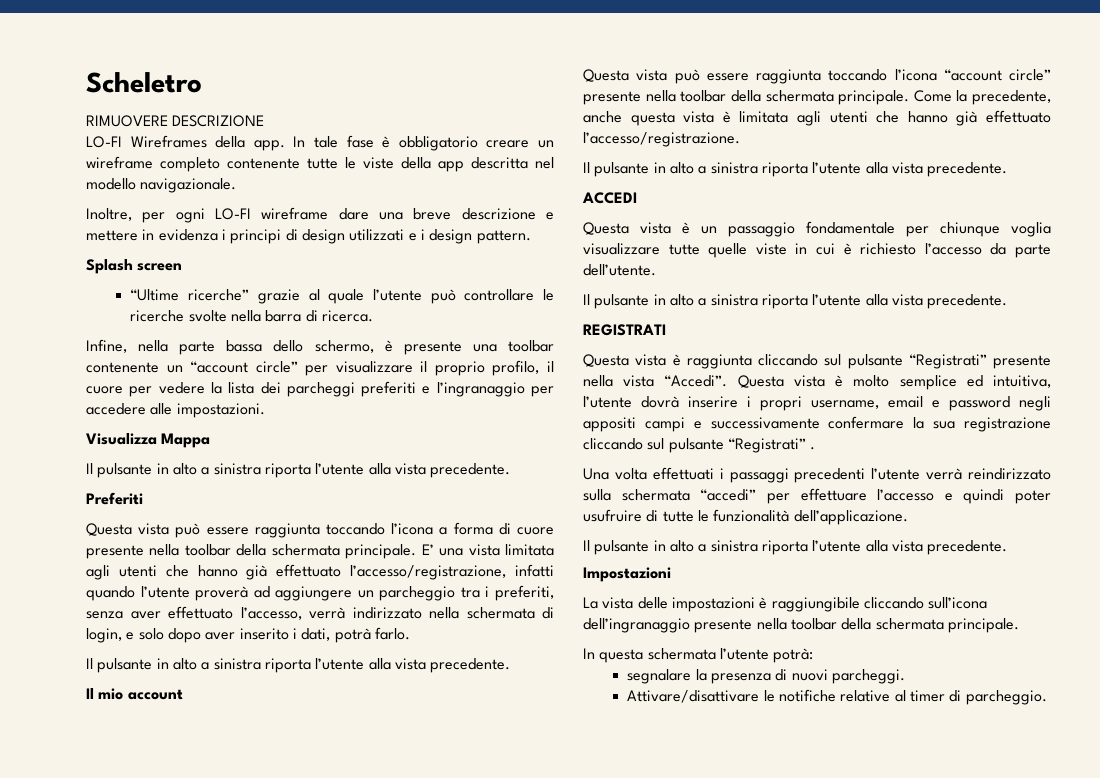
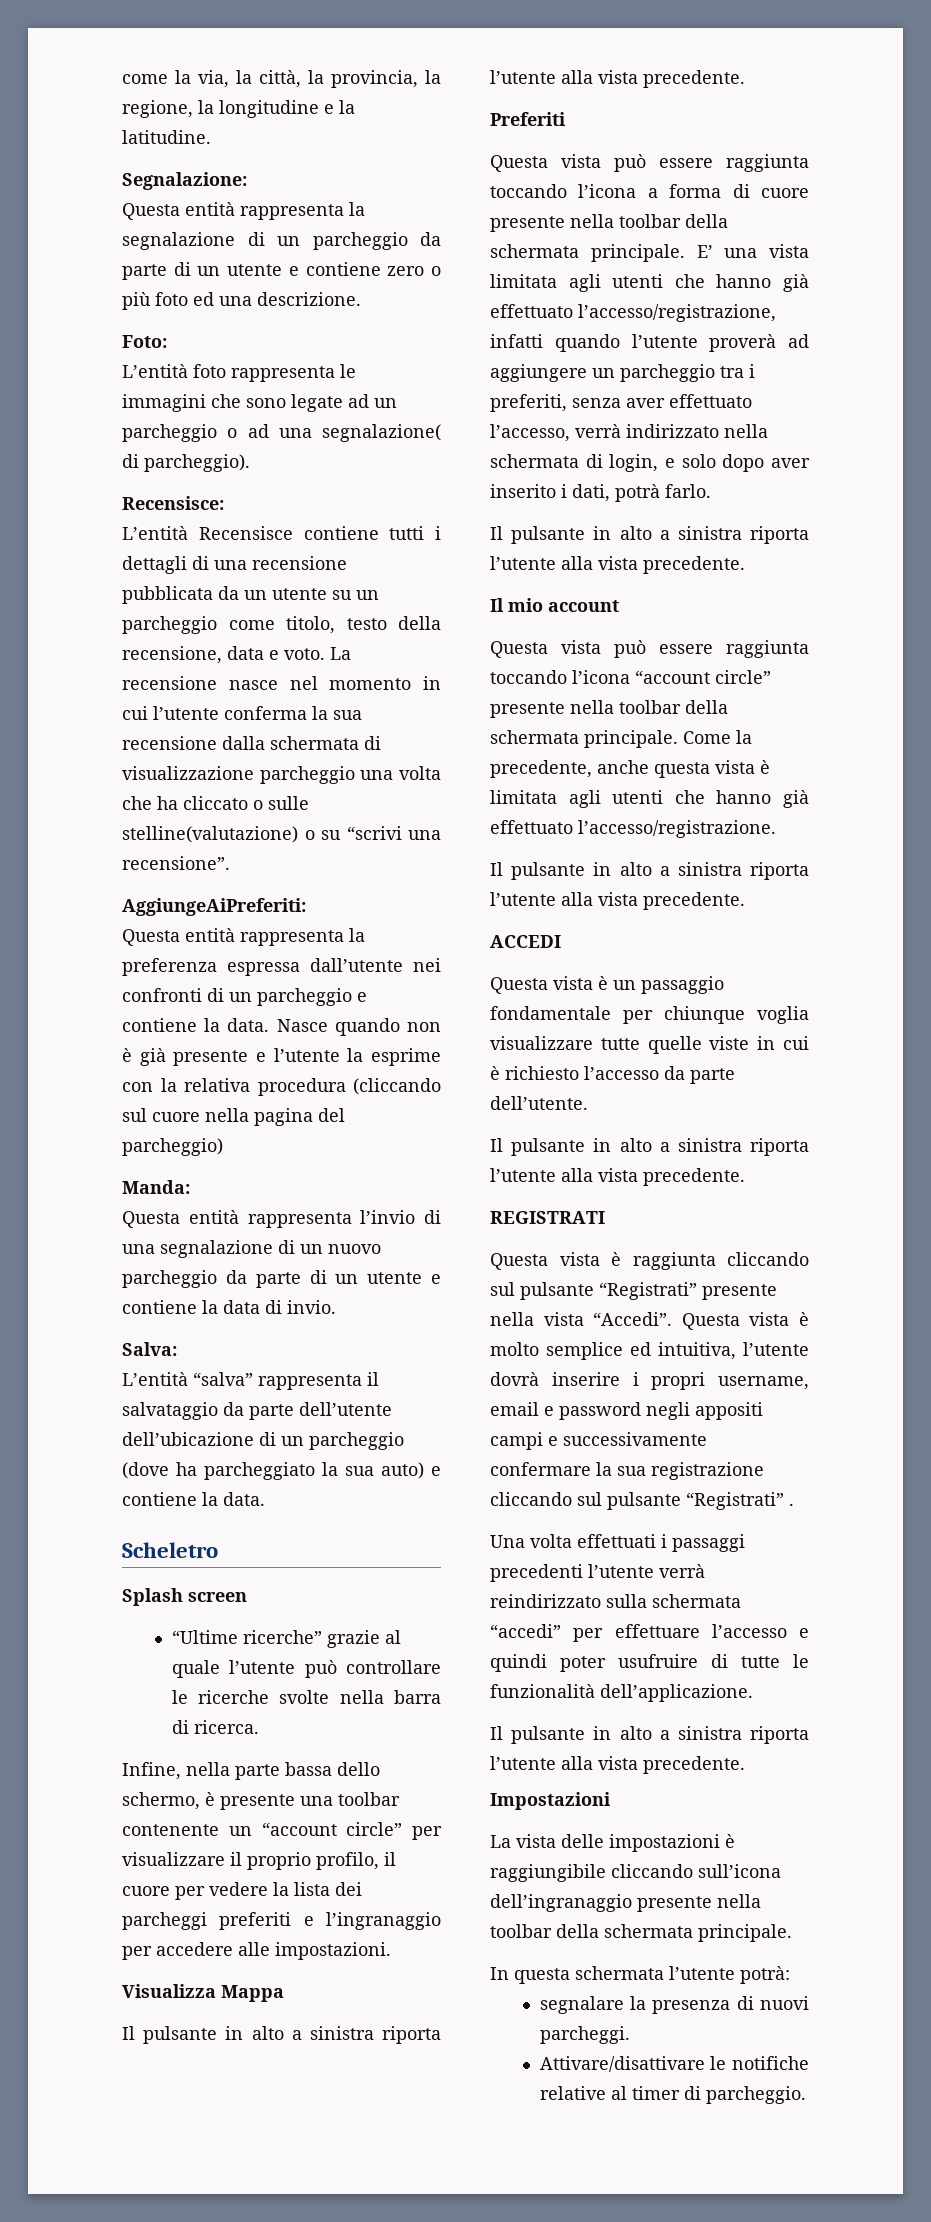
+ come la via, la città, la provincia, la regione, la longitudine e la latitudine.
+ Segnalazione:
+ Questa entità rappresenta la segnalazione di un parcheggio da parte di un utente e contiene zero o più foto ed una descrizione.
+ Foto:
+ L’entità foto rappresenta le immagini che sono legate ad un parcheggio o ad una segnalazione( di parcheggio).
+ Recensisce:
+ L’entità Recensisce contiene tutti i dettagli di una recensione pubblicata da un utente su un parcheggio come titolo, testo della recensione, data e voto. La recensione nasce nel momento in cui l’utente conferma la sua recensione dalla schermata di visualizzazione parcheggio una volta che ha cliccato o sulle stelline(valutazione) o su “scrivi una recensione”.
+ AggiungeAiPreferiti:
+ Questa entità rappresenta la preferenza espressa dall’utente nei confronti di un parcheggio e contiene la data. Nasce quando non è già presente e l’utente la esprime con la relativa procedura (cliccando sul cuore nella pagina del parcheggio)
+ Manda:
+ Questa entità rappresenta l’invio di una segnalazione di un nuovo parcheggio da parte di un utente e contiene la data di invio.
+ Salva:
+ L’entità “salva” rappresenta il salvataggio da parte dell’utente dell’ubicazione di un parcheggio (dove ha parcheggiato la sua auto) e contiene la data.
  Scheletro
- RIMUOVERE DESCRIZIONE
- LO-FI Wireframes della app. In tale fase è obbligatorio creare un wireframe completo contenente tutte le viste della app descritta nel modello navigazionale.
- Inoltre, per ogni LO-FI wireframe dare una breve descrizione e mettere in evidenza i principi di design utilizzati e i design pattern.

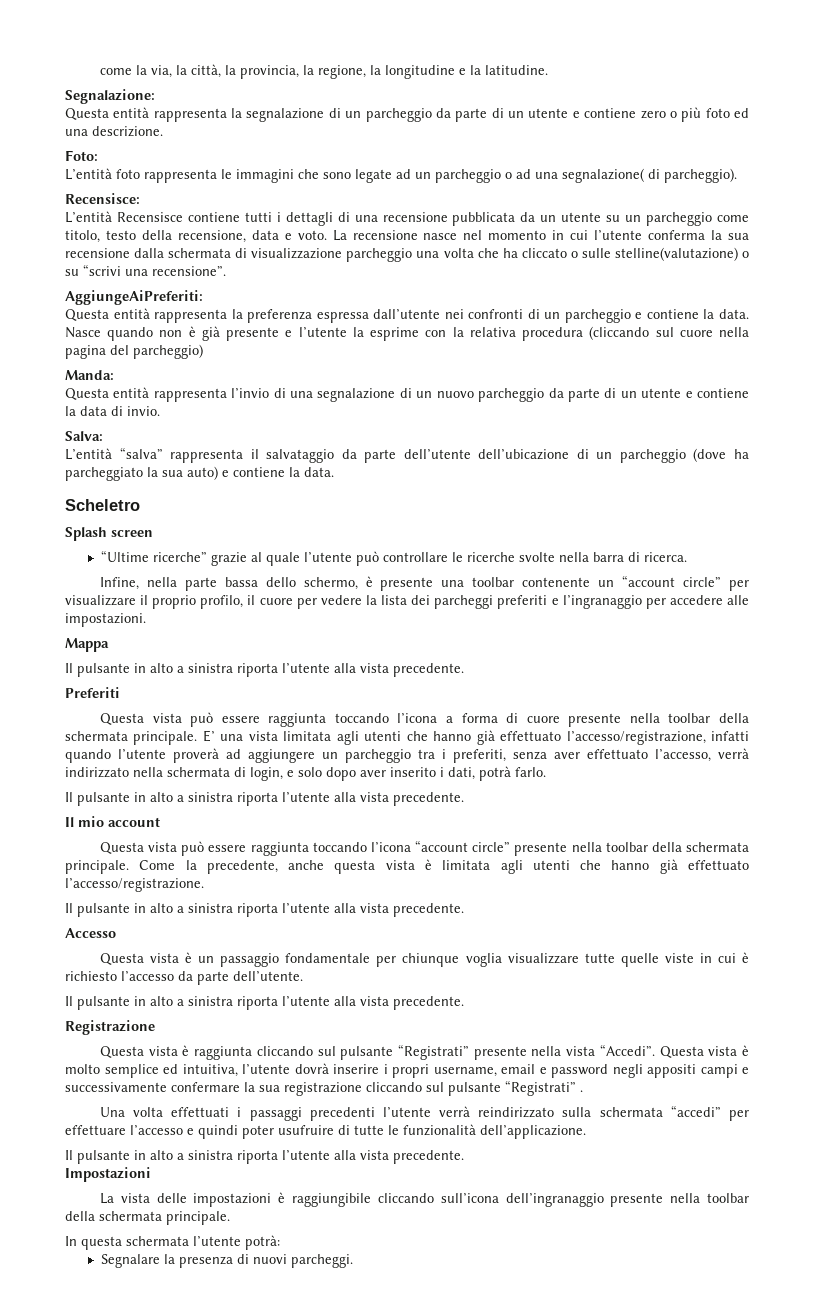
- Visualizza Mappa
+ Mappa
- ACCEDI
+ Accesso
- REGISTRATI
+ Registrazione
- segnalare la presenza di nuovi parcheggi.
+ Segnalare la presenza di nuovi parcheggi.
- Attivare/disattivare le notifiche relative al timer di parcheggio.

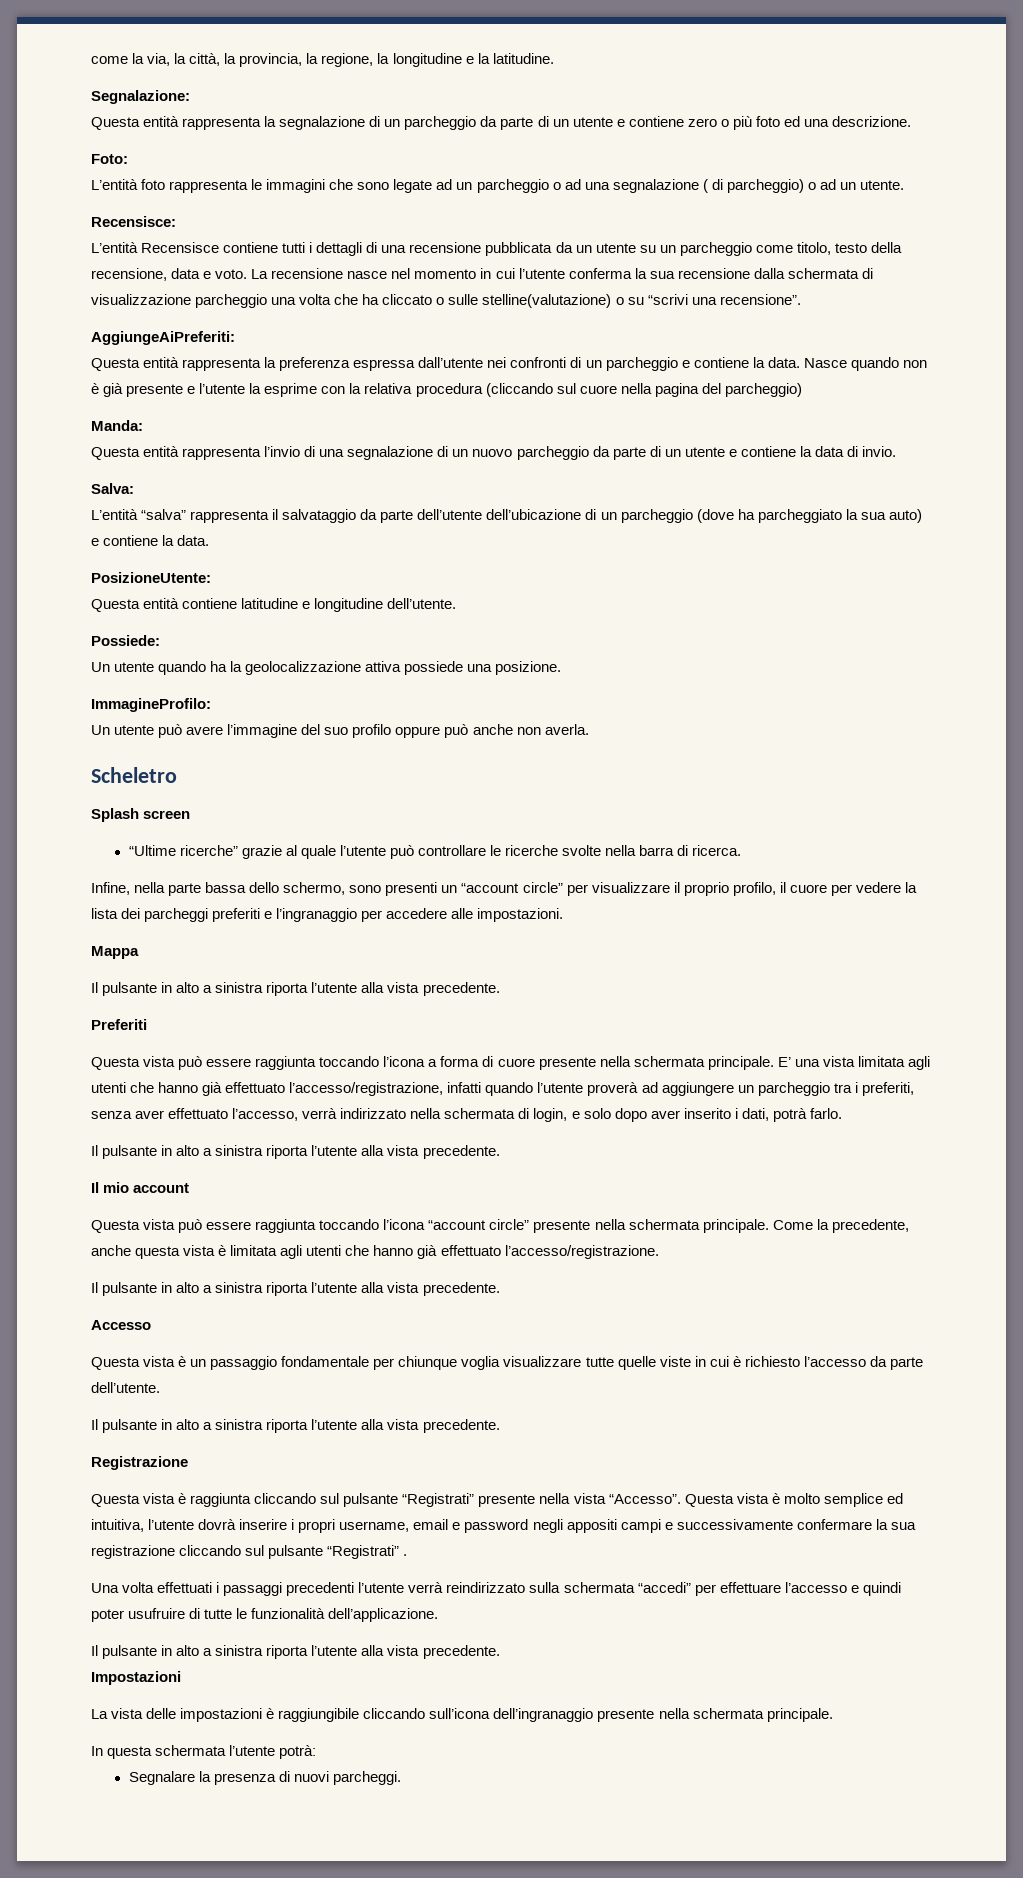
- L’entità foto rappresenta le immagini che sono legate ad un parcheggio o ad una segnalazione( di parcheggio).
+ L’entità foto rappresenta le immagini che sono legate ad un parcheggio o ad una segnalazione ( di parcheggio) o ad un utente.
+ PosizioneUtente:
+ Questa entità contiene latitudine e longitudine dell’utente.
+ Possiede:
+ Un utente quando ha la geolocalizzazione attiva possiede una posizione.
+ ImmagineProfilo:
+ Un utente può avere l’immagine del suo profilo oppure può anche non averla.
- Infine, nella parte bassa dello schermo, è presente una toolbar contenente un “account circle” per visualizzare il proprio profilo, il cuore per vedere la lista dei parcheggi preferiti e l’ingranaggio per accedere alle impostazioni.
+ Infine, nella parte bassa dello schermo, sono presenti un “account circle” per visualizzare il proprio profilo, il cuore per vedere la lista dei parcheggi preferiti e l’ingranaggio per accedere alle impostazioni.
- Questa vista può essere raggiunta toccando l’icona a forma di cuore presente nella toolbar della schermata principale.
+ Questa vista può essere raggiunta toccando l’icona a forma di cuore presente nella schermata principale.
- Questa vista può essere raggiunta toccando l’icona “account circle” presente nella toolbar della schermata principale.
+ Questa vista può essere raggiunta toccando l’icona “account circle” presente nella schermata principale.
- Questa vista è raggiunta cliccando sul pulsante “Registrati” presente nella vista “Accedi”.
+ Questa vista è raggiunta cliccando sul pulsante “Registrati” presente nella vista “Accesso”.
- La vista delle impostazioni è raggiungibile cliccando sull’icona dell’ingranaggio presente nella toolbar della schermata principale.
+ La vista delle impostazioni è raggiungibile cliccando sull’icona dell’ingranaggio presente nella schermata principale.

